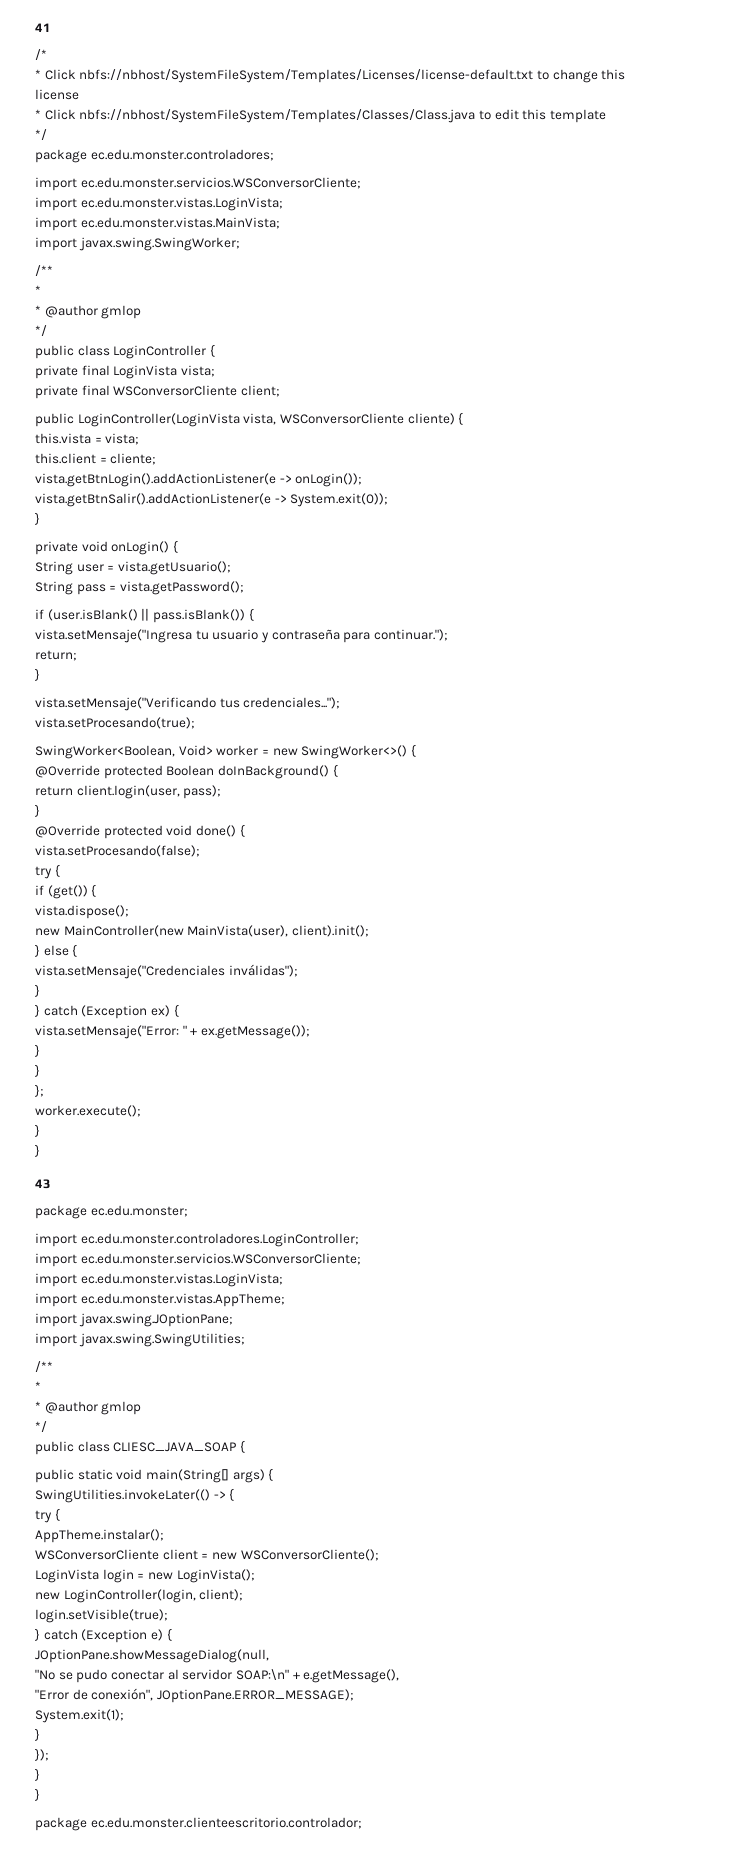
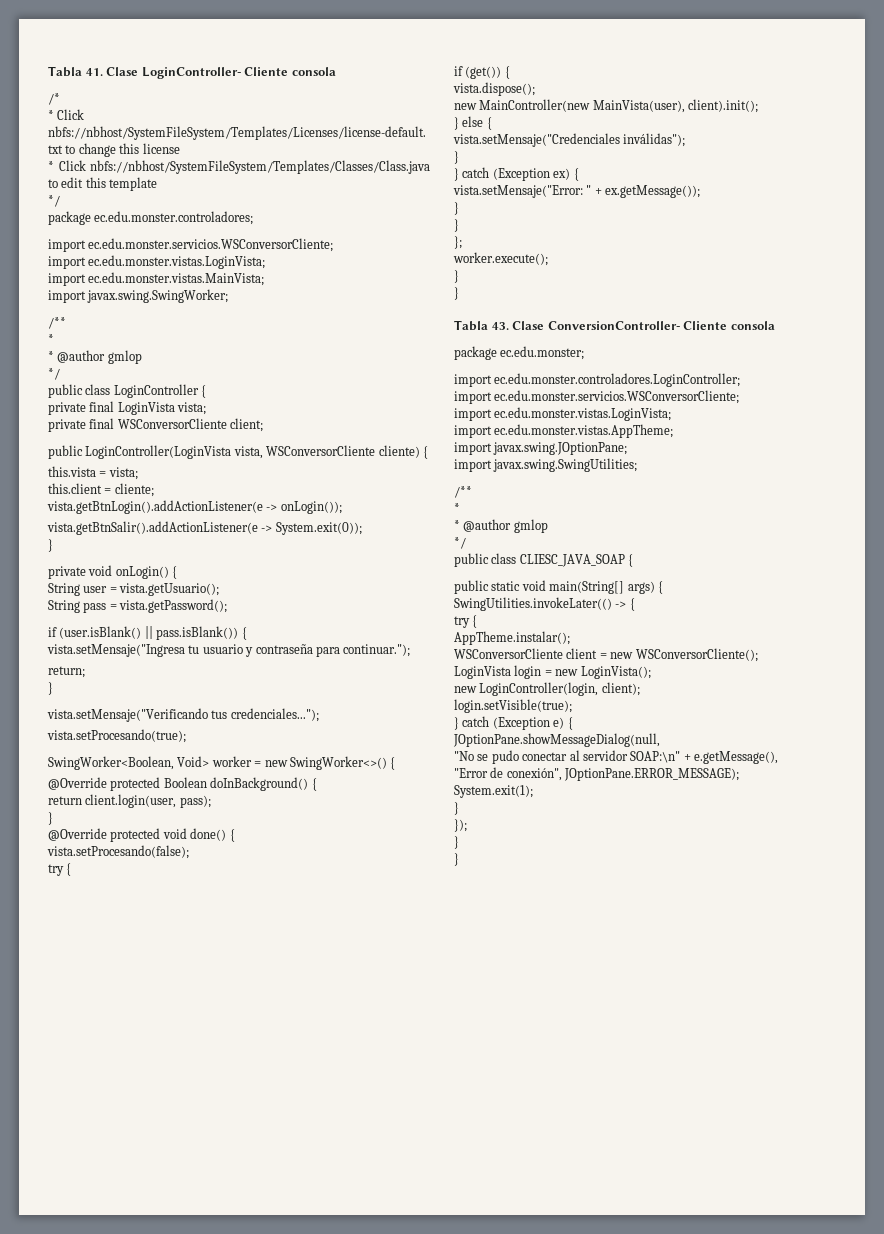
- 41
+ Tabla 41. Clase LoginController- Cliente consola
- 43
+ Tabla 43. Clase ConversionController- Cliente consola
- package ec.edu.monster.clienteescritorio.controlador;

